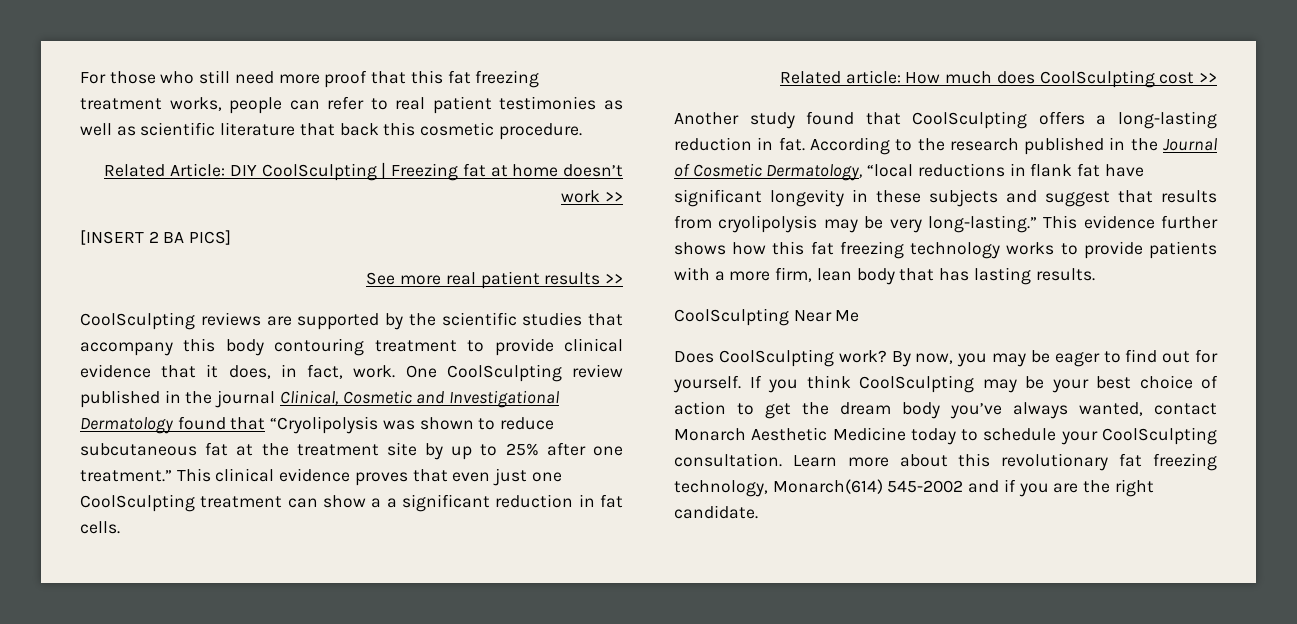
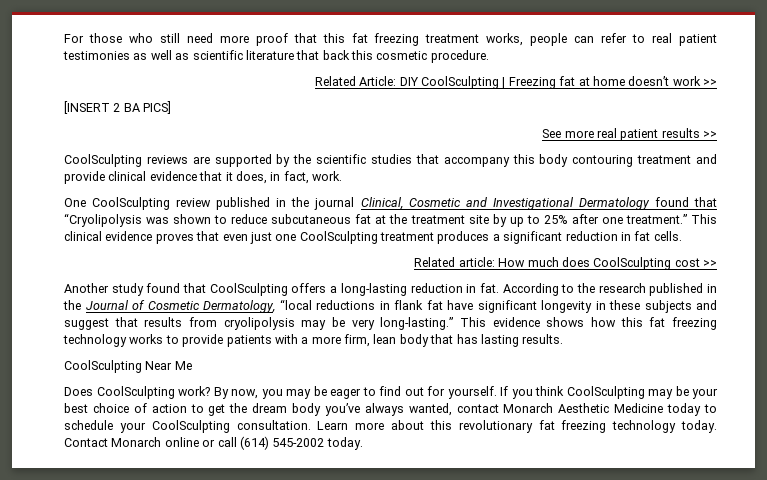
- CoolSculpting reviews are supported by the scientific studies that accompany this body contouring treatment to provide clinical evidence that it does, in fact, work. One CoolSculpting review published in the journal Clinical, Cosmetic and Investigational Dermatology found that “Cryolipolysis was shown to reduce subcutaneous fat at the treatment site by up to 25% after one treatment.”
+ CoolSculpting reviews are supported by the scientific studies that accompany this body contouring treatment and provide clinical evidence that it does, in fact, work.
+ One CoolSculpting review published in the journal Clinical, Cosmetic and Investigational Dermatology found that “Cryolipolysis was shown to reduce subcutaneous fat at the treatment site by up to 25% after one treatment.”
- This clinical evidence proves that even just one CoolSculpting treatment can show a a significant reduction in fat cells.
+ This clinical evidence proves that even just one CoolSculpting treatment produces a significant reduction in fat cells.
- This evidence further shows how this fat freezing technology works to provide patients with a more firm, lean body that has lasting results.
+ This evidence shows how this fat freezing technology works to provide patients with a more firm, lean body that has lasting results.
- Learn more about this revolutionary fat freezing technology, Monarch(614) 545-2002 and if you are the right candidate.
+ Learn more about this revolutionary fat freezing technology today. Contact Monarch online or call (614) 545-2002 today.

